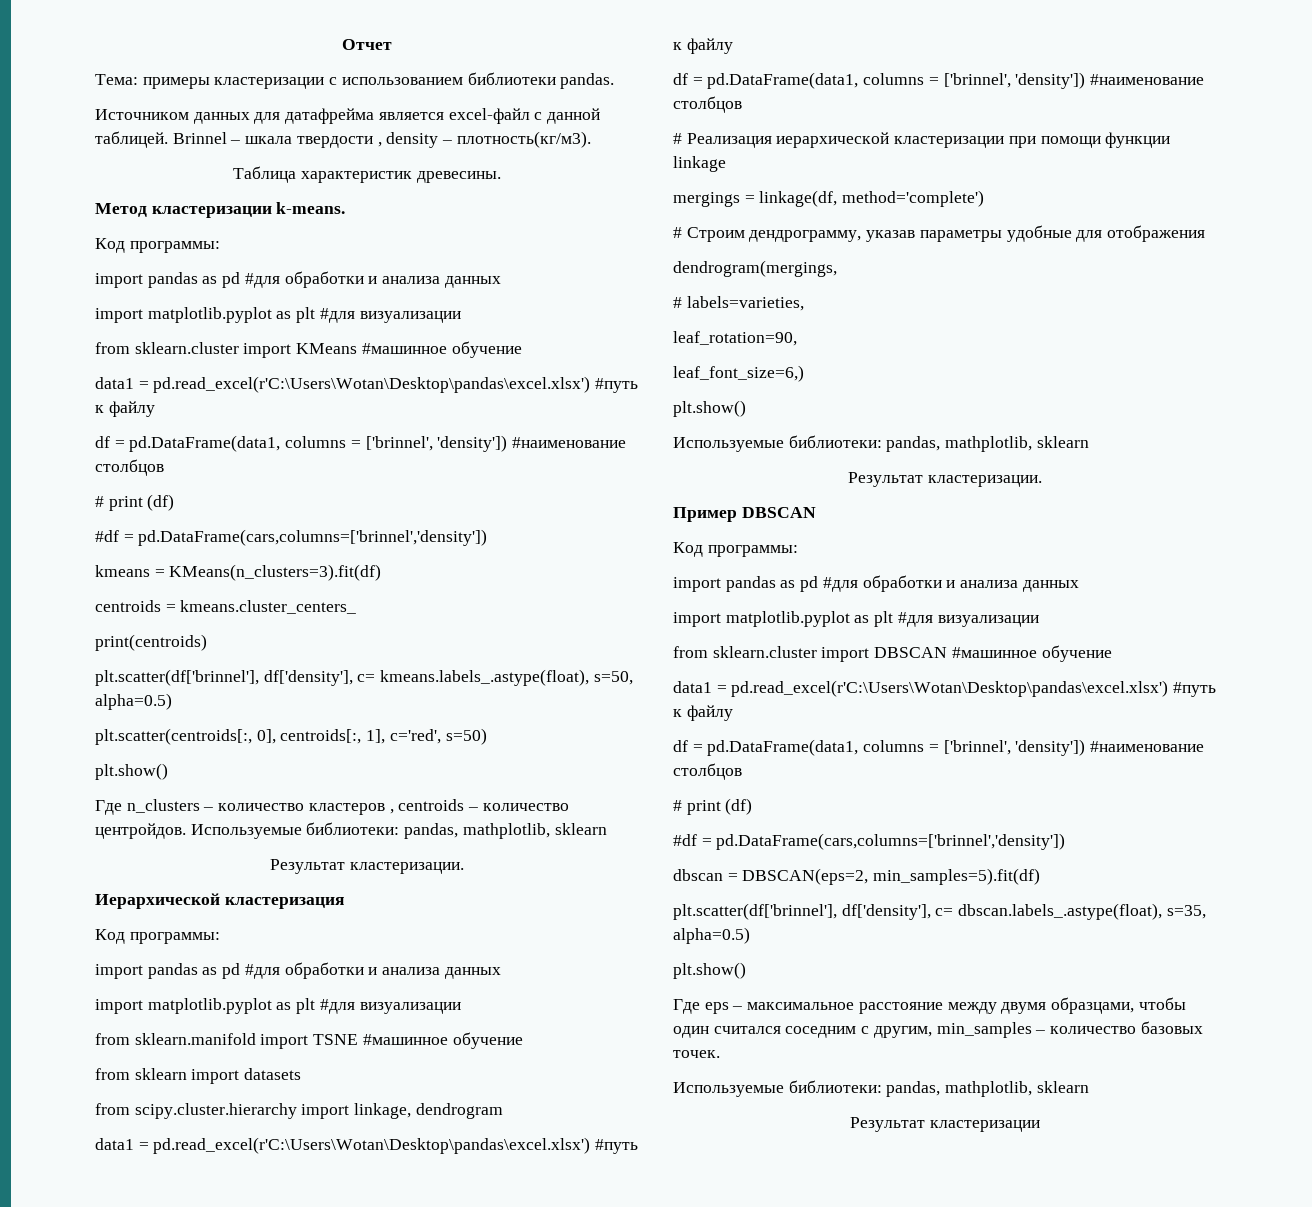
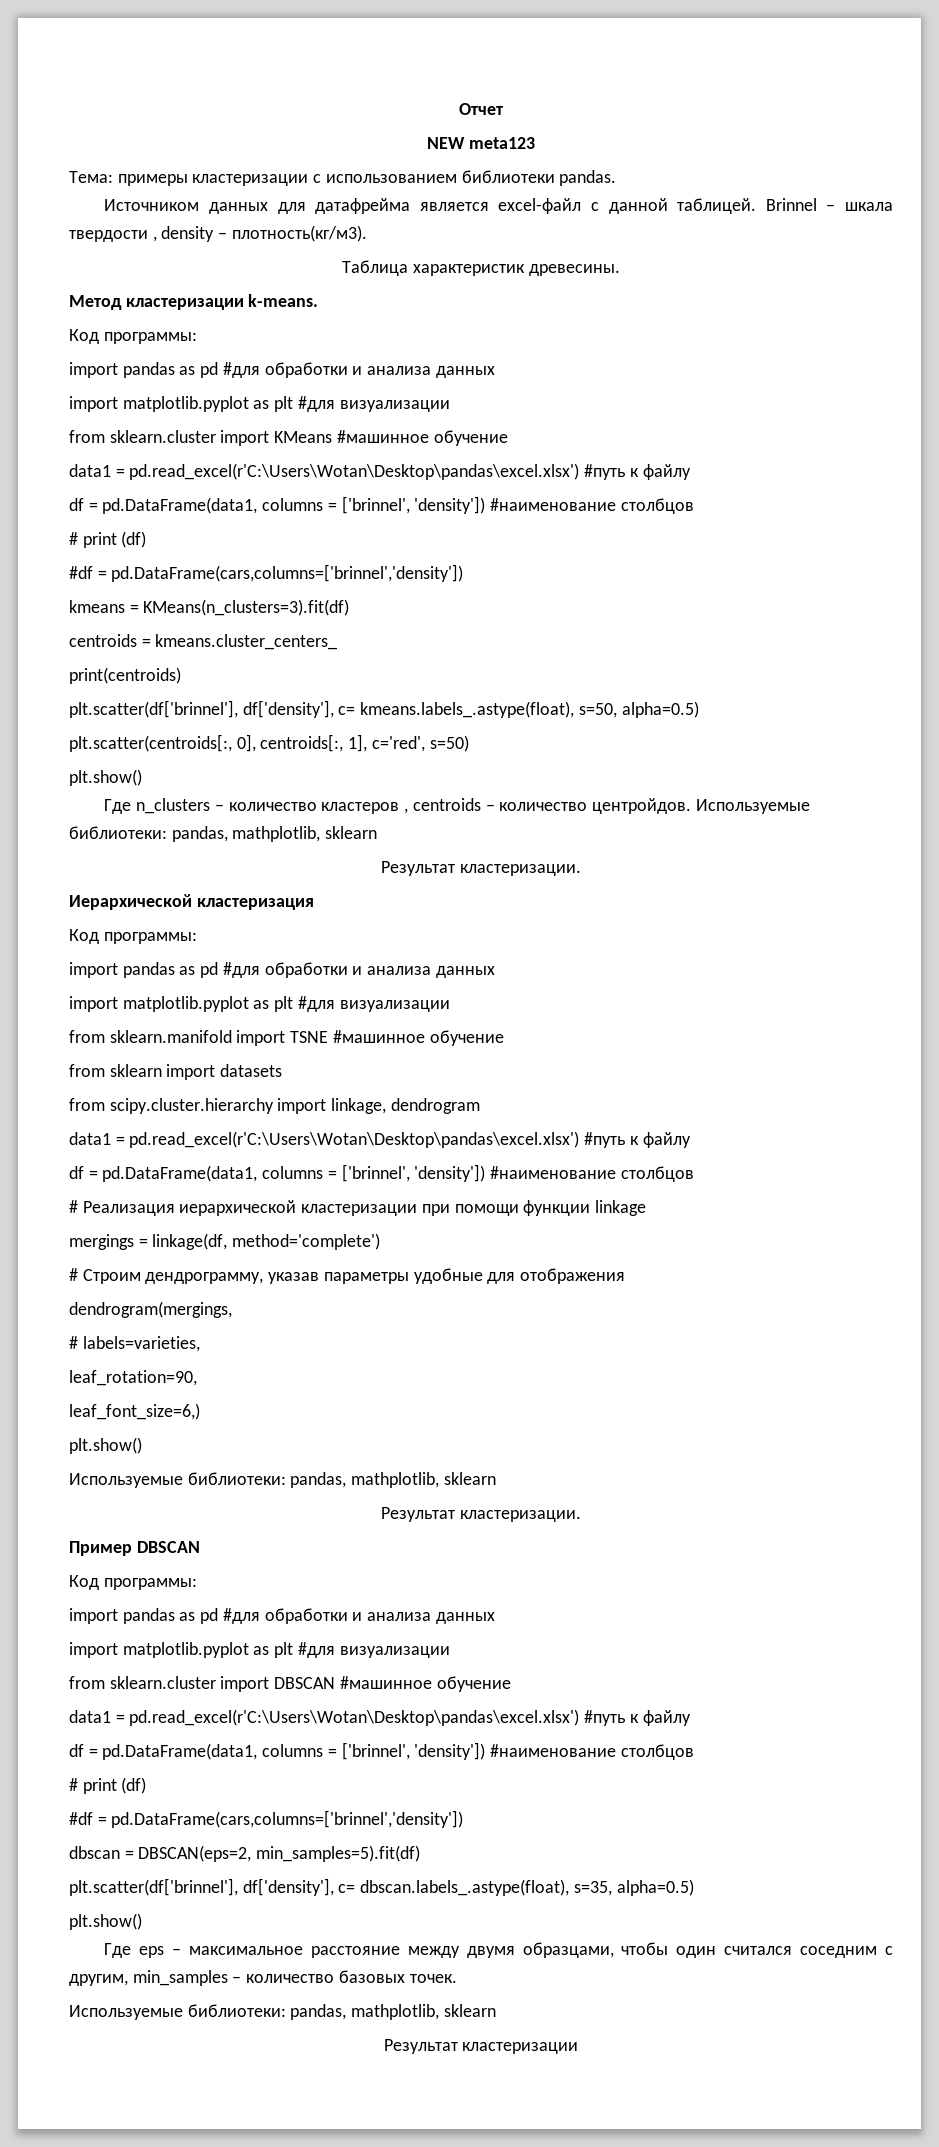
+ NEW meta123

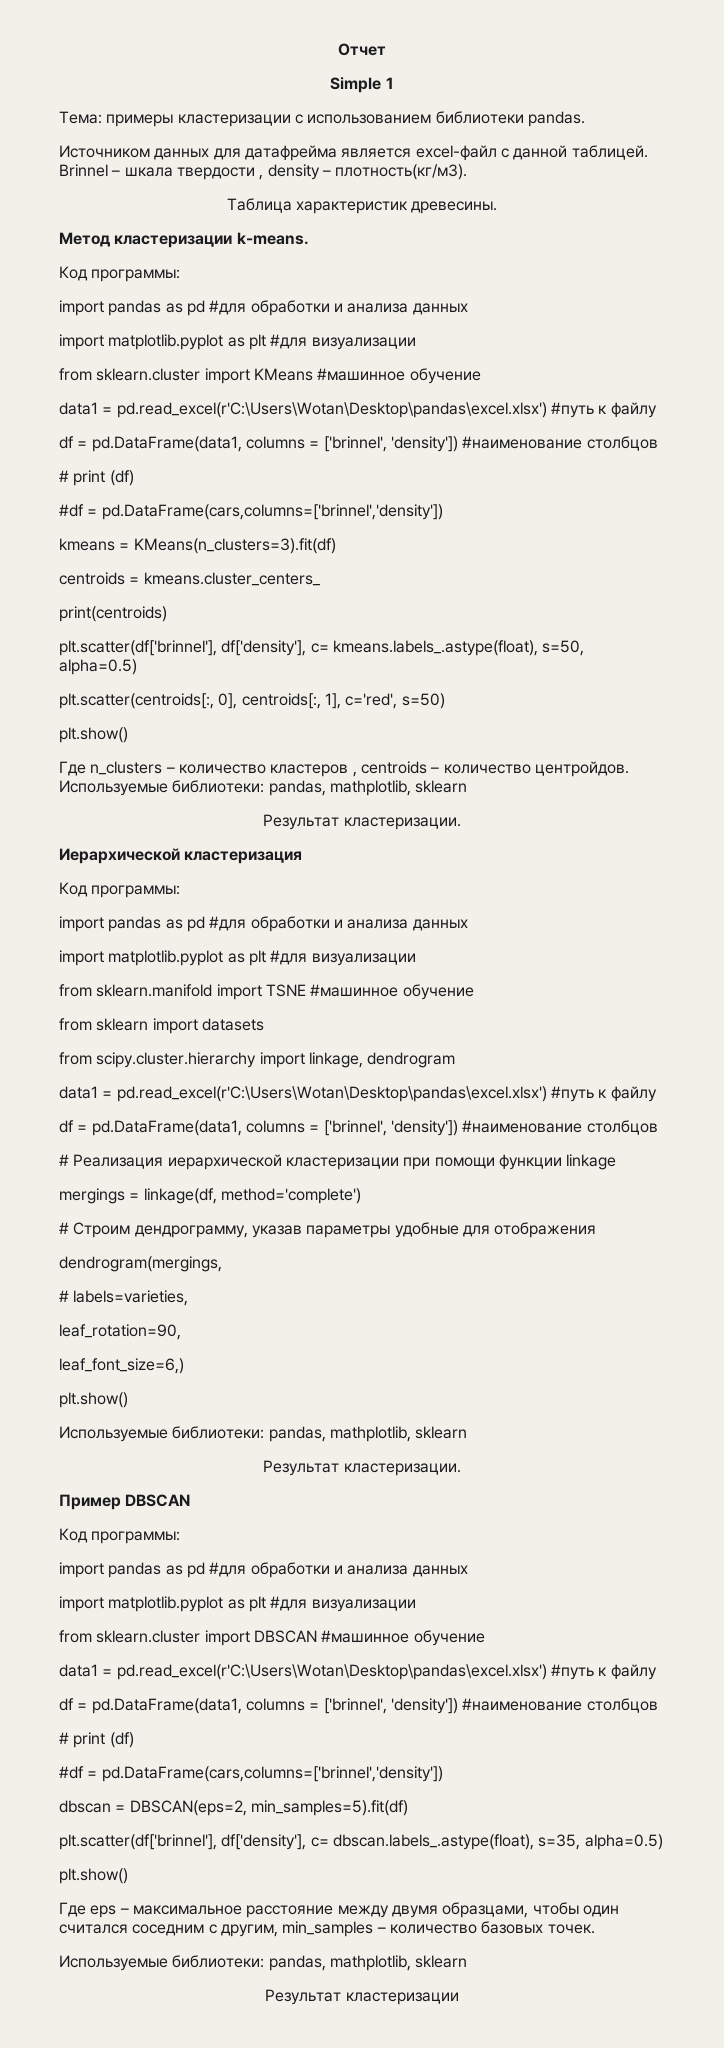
- NEW meta123
+ Simple 1

